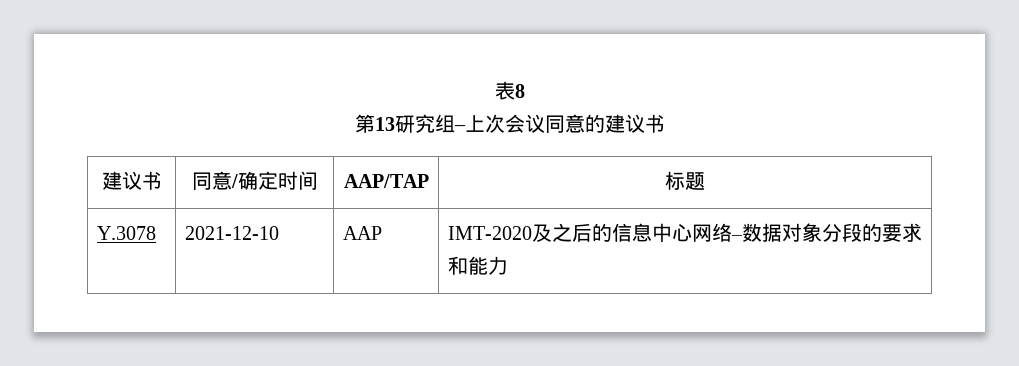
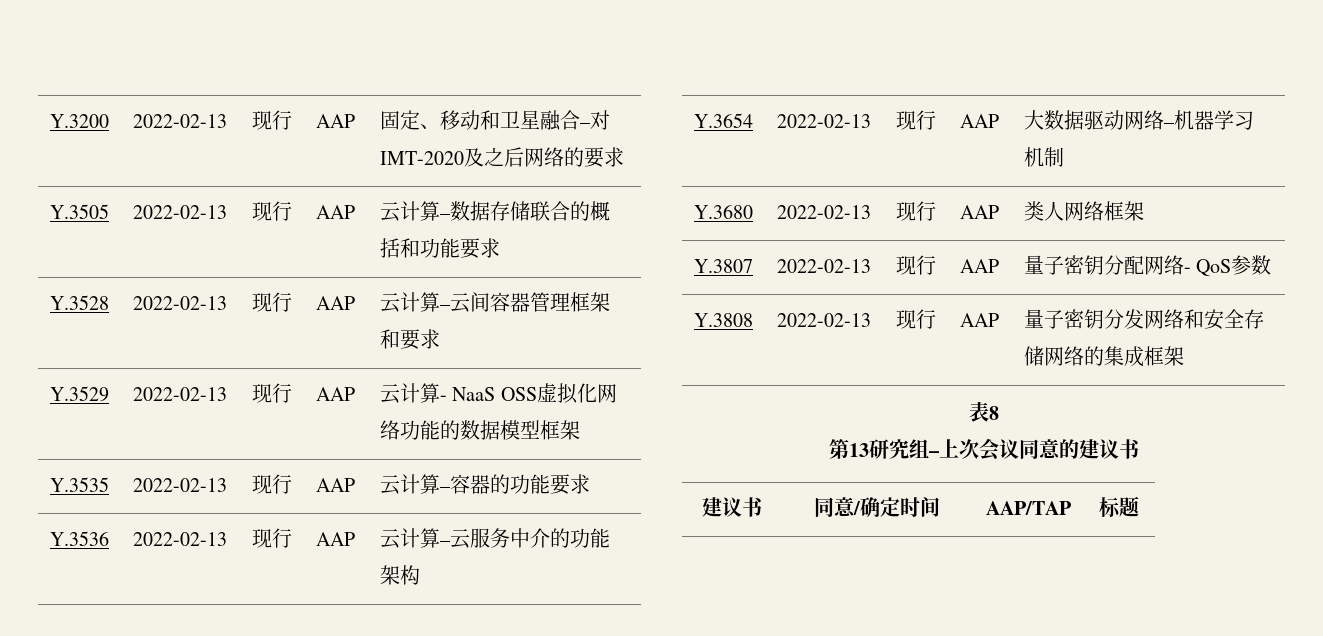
+ Y.3200 | 2022-02-13 | 现行 | AAP | 固定、移动和卫星融合–对IMT-2020及之后网络的要求
+ Y.3505 | 2022-02-13 | 现行 | AAP | 云计算–数据存储联合的概括和功能要求
+ Y.3528 | 2022-02-13 | 现行 | AAP | 云计算–云间容器管理框架和要求
+ Y.3529 | 2022-02-13 | 现行 | AAP | 云计算- NaaS OSS虚拟化网络功能的数据模型框架
+ Y.3535 | 2022-02-13 | 现行 | AAP | 云计算–容器的功能要求
+ Y.3536 | 2022-02-13 | 现行 | AAP | 云计算–云服务中介的功能架构
+ Y.3654 | 2022-02-13 | 现行 | AAP | 大数据驱动网络–机器学习机制
+ Y.3680 | 2022-02-13 | 现行 | AAP | 类人网络框架
+ Y.3807 | 2022-02-13 | 现行 | AAP | 量子密钥分配网络- QoS参数
+ Y.3808 | 2022-02-13 | 现行 | AAP | 量子密钥分发网络和安全存储网络的集成框架
- Y.3078 | 2021-12-10 | AAP | IMT-2020及之后的信息中心网络–数据对象分段的要求和能力

